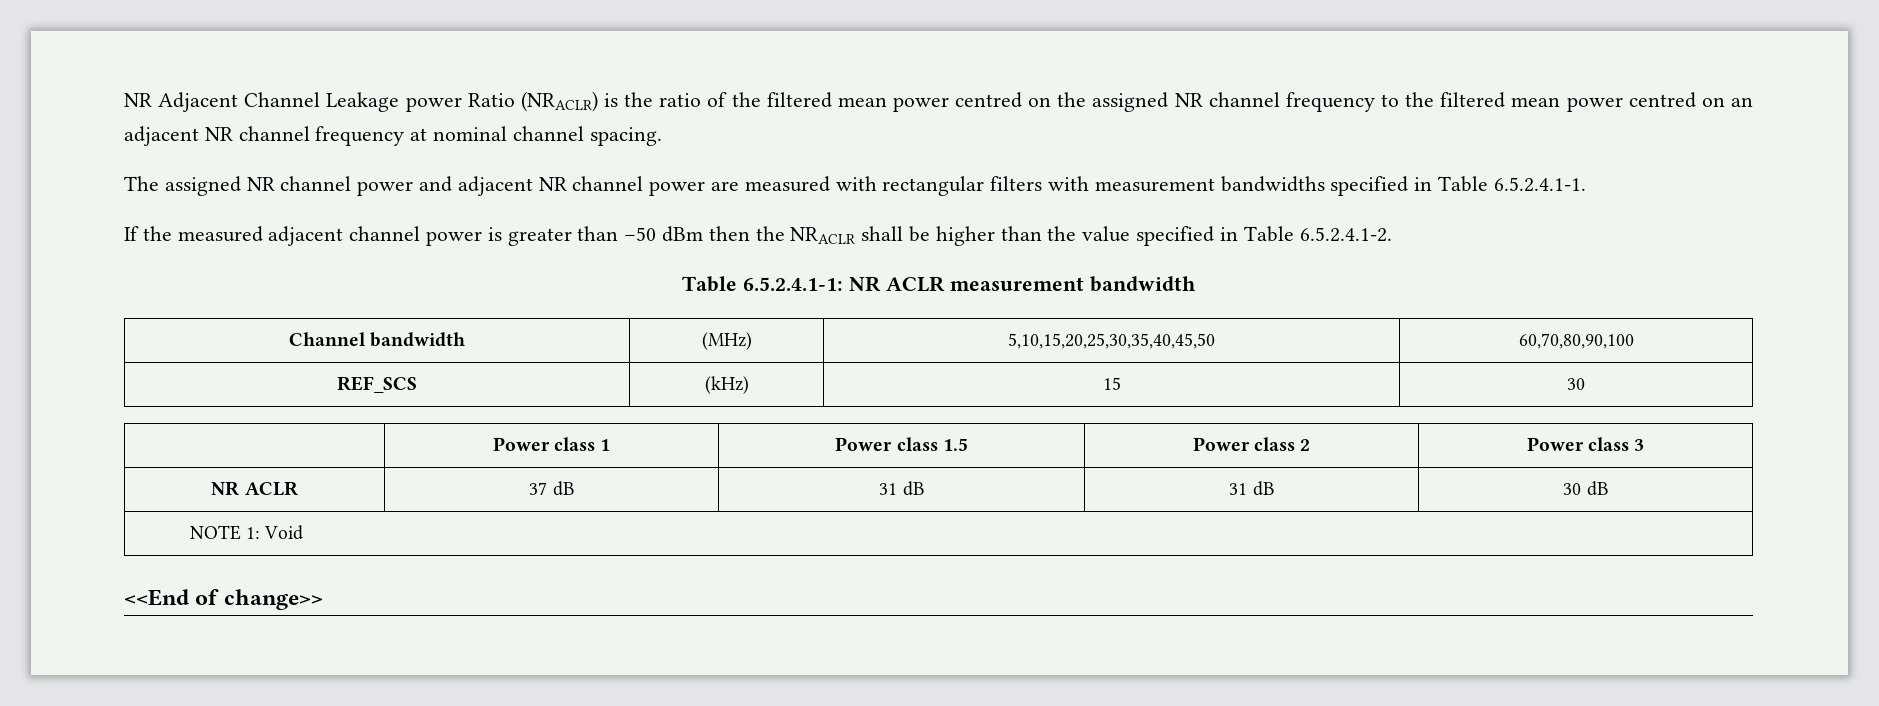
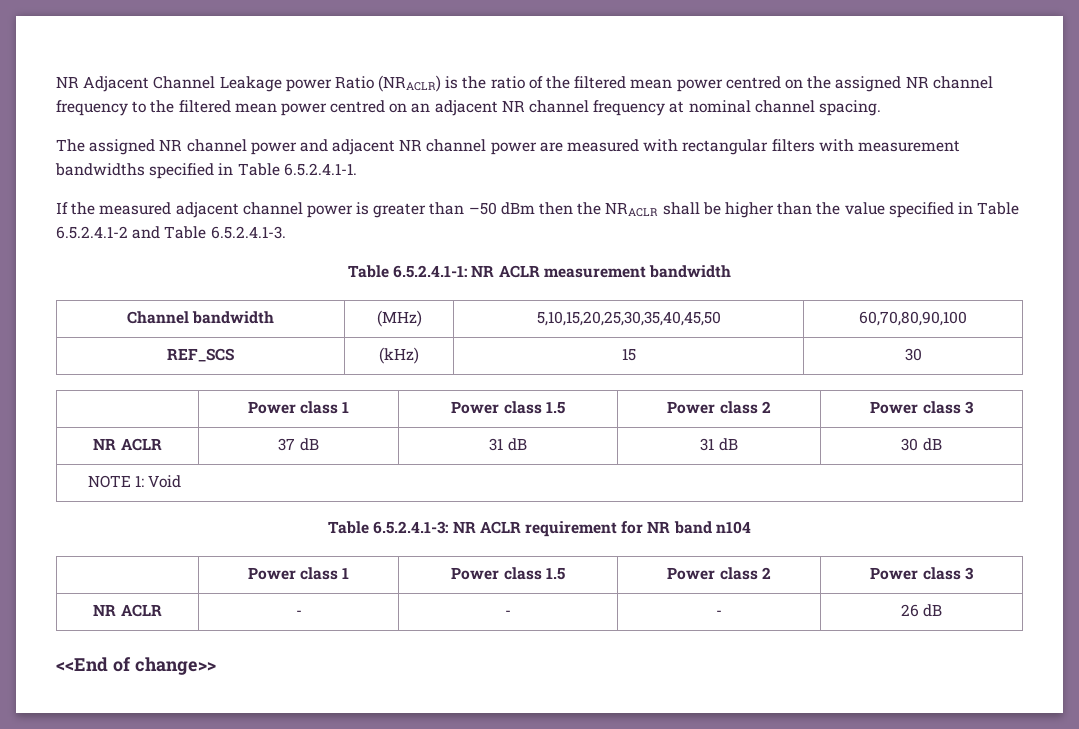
- If the measured adjacent channel power is greater than –50 dBm then the NRACLR shall be higher than the value specified in Table 6.5.2.4.1-2.
+ If the measured adjacent channel power is greater than –50 dBm then the NRACLR shall be higher than the value specified in Table 6.5.2.4.1-2 and Table 6.5.2.4.1-3.
+ Table 6.5.2.4.1-3: NR ACLR requirement for NR band n104
+ | Power class 1 | Power class 1.5 | Power class 2 | Power class 3
+ NR ACLR | - | - | - | 26 dB

